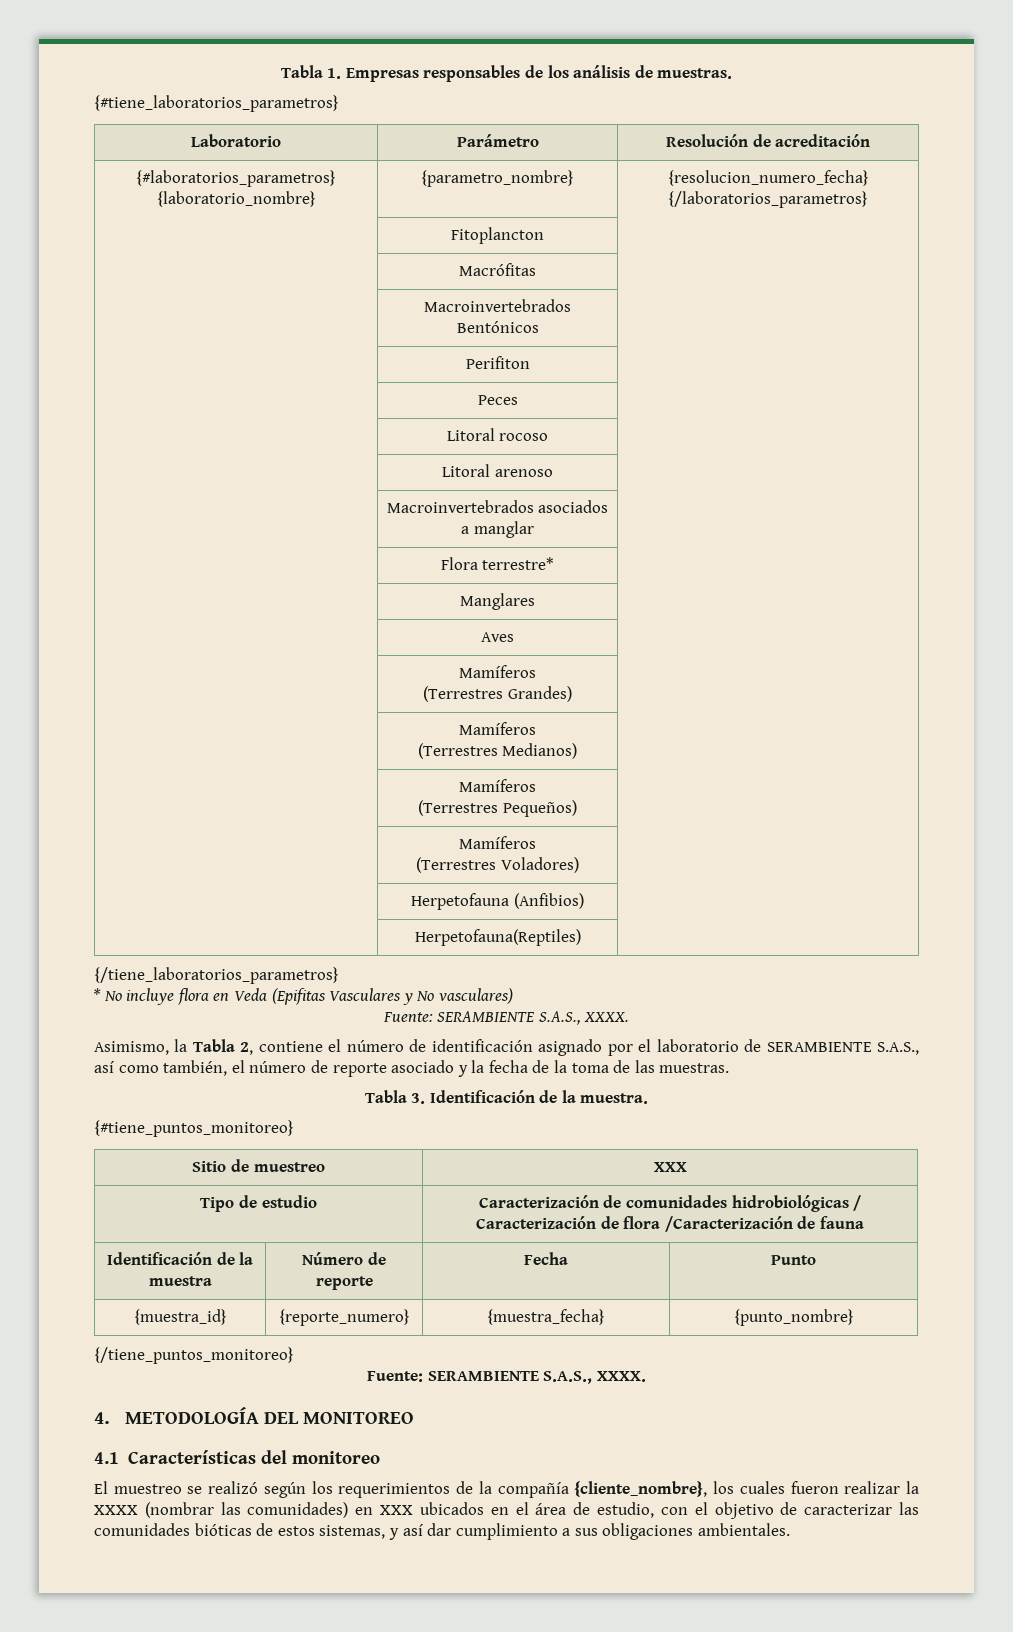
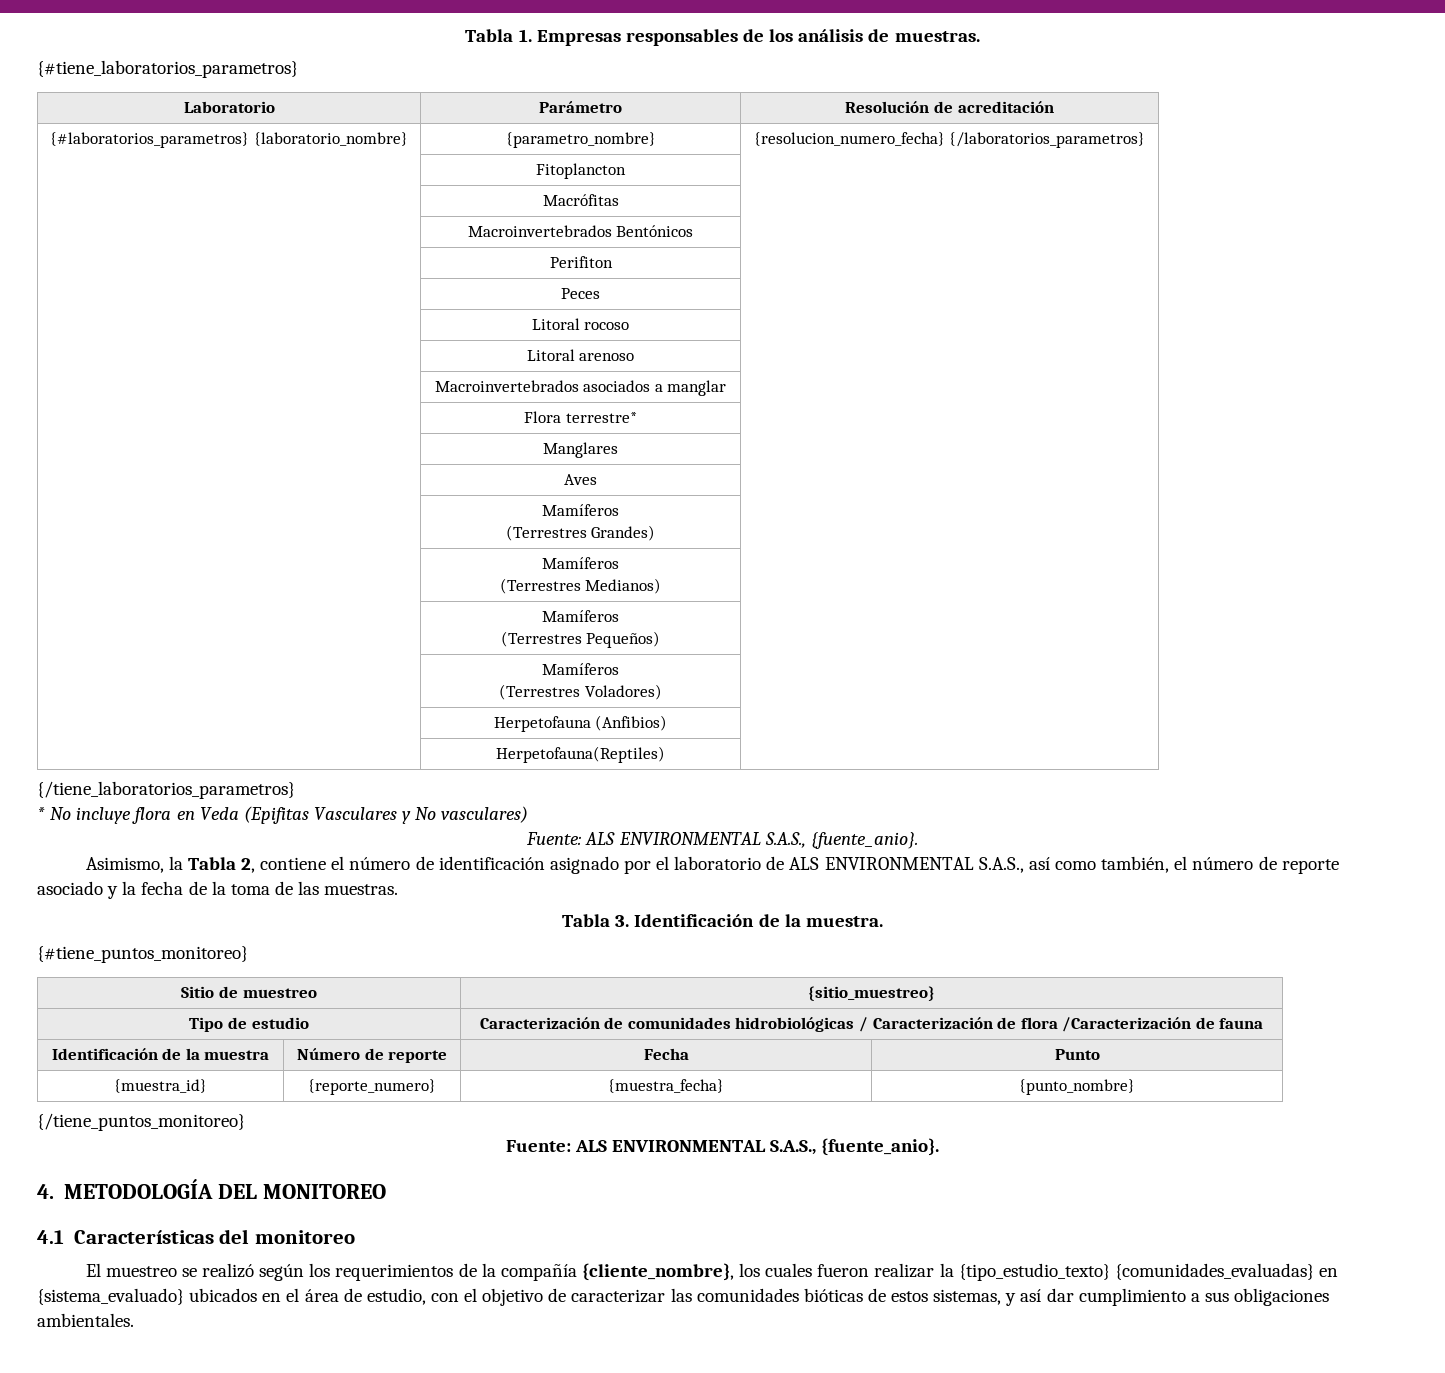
  * No incluye flora en Veda (Epifitas Vasculares y No vasculares)
- Fuente: SERAMBIENTE S.A.S., XXXX.
+ Fuente: ALS ENVIRONMENTAL S.A.S., {fuente_anio}.
- Asimismo, la Tabla 2, contiene el número de identificación asignado por el laboratorio de SERAMBIENTE S.A.S., así como también, el número de reporte asociado y la fecha de la toma de las muestras.
+ Asimismo, la Tabla 2, contiene el número de identificación asignado por el laboratorio de ALS ENVIRONMENTAL S.A.S., así como también, el número de reporte asociado y la fecha de la toma de las muestras.
- Sitio de muestreo | XXX
+ Sitio de muestreo | {sitio_muestreo}
  {/tiene_puntos_monitoreo}
- Fuente: SERAMBIENTE S.A.S., XXXX.
+ Fuente: ALS ENVIRONMENTAL S.A.S., {fuente_anio}.
- El muestreo se realizó según los requerimientos de la compañía {cliente_nombre}, los cuales fueron realizar la XXXX (nombrar las comunidades) en XXX ubicados en el área de estudio, con el objetivo de caracterizar las comunidades bióticas de estos sistemas, y así dar cumplimiento a sus obligaciones ambientales.
+ El muestreo se realizó según los requerimientos de la compañía {cliente_nombre}, los cuales fueron realizar la {tipo_estudio_texto} {comunidades_evaluadas} en {sistema_evaluado} ubicados en el área de estudio, con el objetivo de caracterizar las comunidades bióticas de estos sistemas, y así dar cumplimiento a sus obligaciones ambientales.

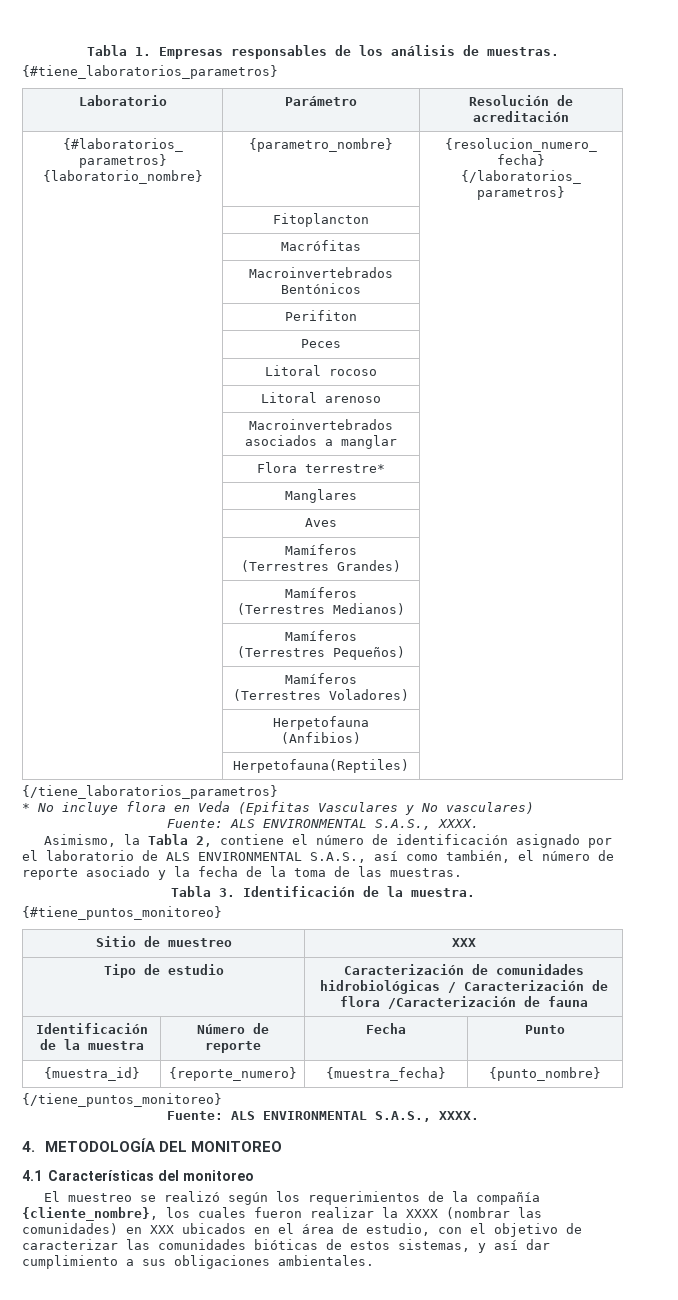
  * No incluye flora en Veda (Epifitas Vasculares y No vasculares)
- Fuente: ALS ENVIRONMENTAL S.A.S., {fuente_anio}.
+ Fuente: ALS ENVIRONMENTAL S.A.S., XXXX.
- Sitio de muestreo | {sitio_muestreo}
+ Sitio de muestreo | XXX
  {/tiene_puntos_monitoreo}
- Fuente: ALS ENVIRONMENTAL S.A.S., {fuente_anio}.
+ Fuente: ALS ENVIRONMENTAL S.A.S., XXXX.
- El muestreo se realizó según los requerimientos de la compañía {cliente_nombre}, los cuales fueron realizar la {tipo_estudio_texto} {comunidades_evaluadas} en {sistema_evaluado} ubicados en el área de estudio, con el objetivo de caracterizar las comunidades bióticas de estos sistemas, y así dar cumplimiento a sus obligaciones ambientales.
+ El muestreo se realizó según los requerimientos de la compañía {cliente_nombre}, los cuales fueron realizar la XXXX (nombrar las comunidades) en XXX ubicados en el área de estudio, con el objetivo de caracterizar las comunidades bióticas de estos sistemas, y así dar cumplimiento a sus obligaciones ambientales.

